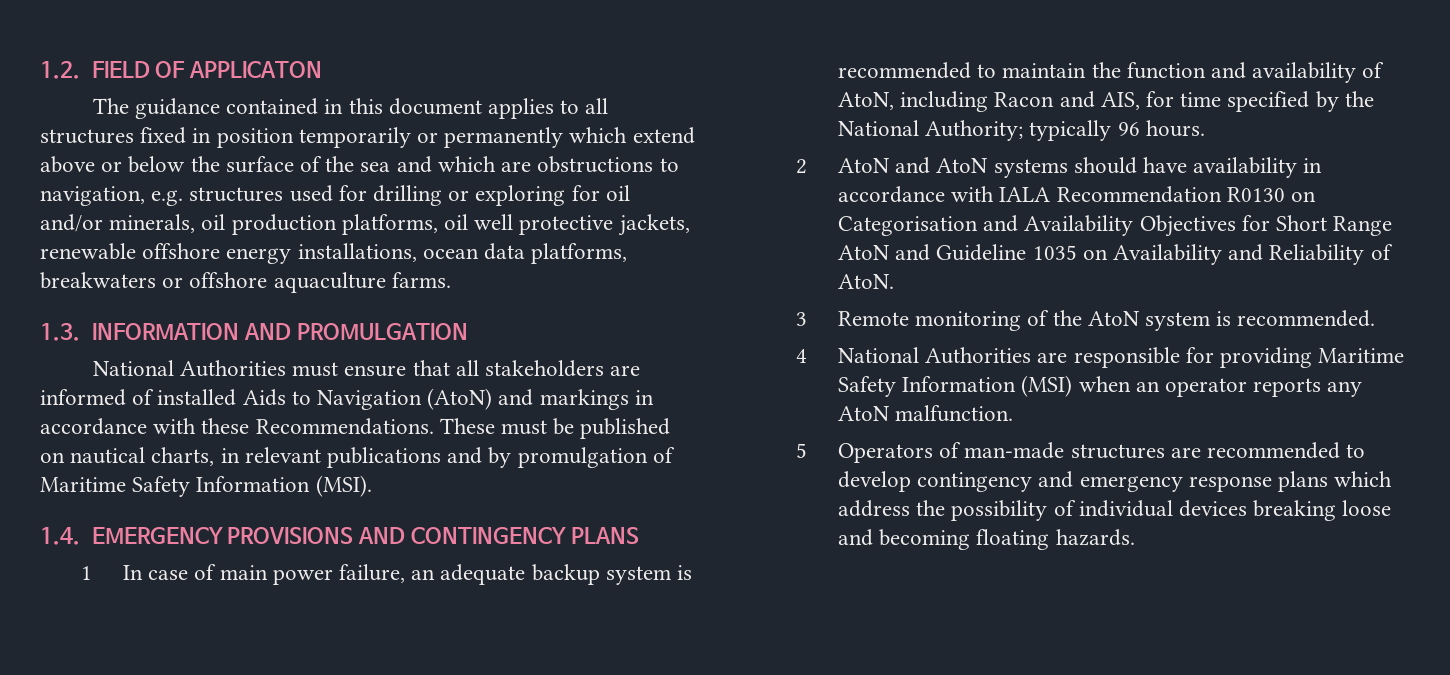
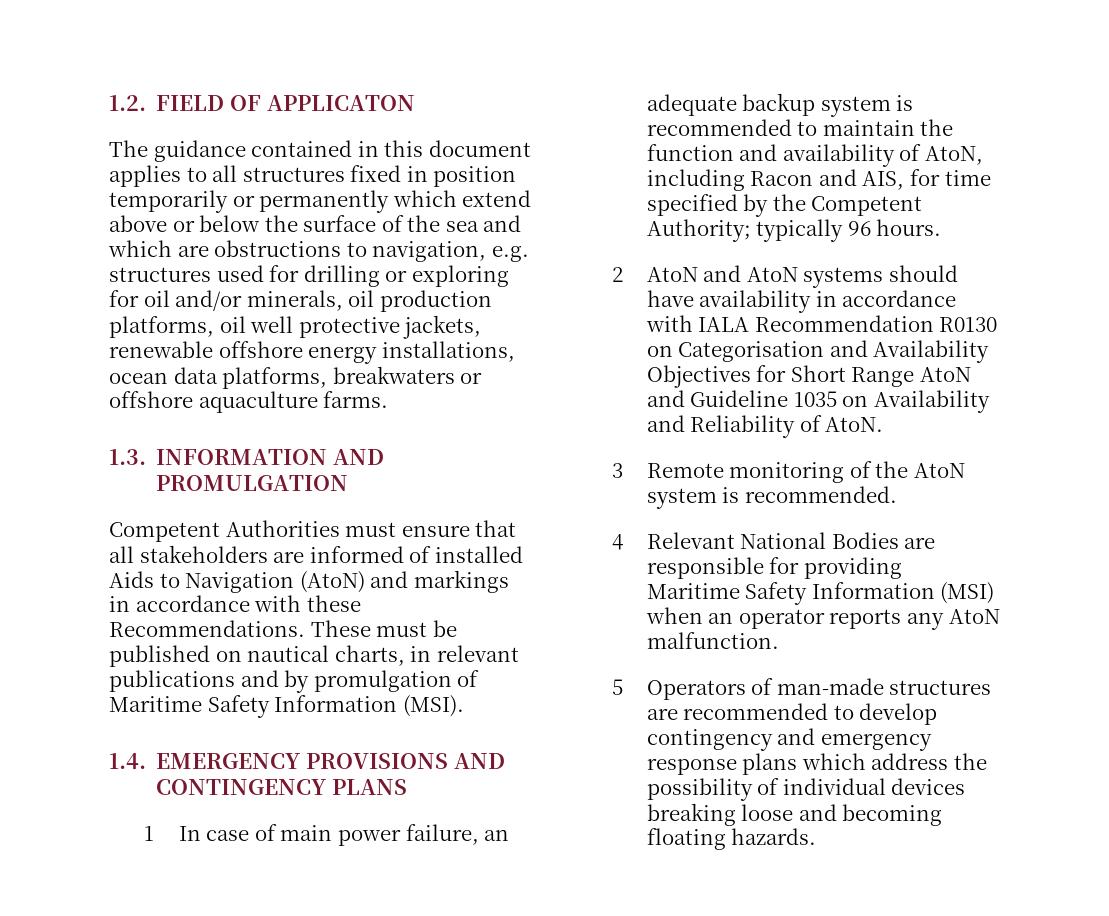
- National Authorities must ensure that all stakeholders are informed of installed Aids to Navigation (AtoN) and markings in accordance with these Recommendations.
+ Competent Authorities must ensure that all stakeholders are informed of installed Aids to Navigation (AtoN) and markings in accordance with these Recommendations.
- 1 In case of main power failure, an adequate backup system is recommended to maintain the function and availability of AtoN, including Racon and AIS, for time specified by the National Authority; typically 96 hours.
+ 1 In case of main power failure, an adequate backup system is recommended to maintain the function and availability of AtoN, including Racon and AIS, for time specified by the Competent Authority; typically 96 hours.
- 4 National Authorities are responsible for providing Maritime Safety Information (MSI) when an operator reports any AtoN malfunction.
+ 4 Relevant National Bodies are responsible for providing Maritime Safety Information (MSI) when an operator reports any AtoN malfunction.

